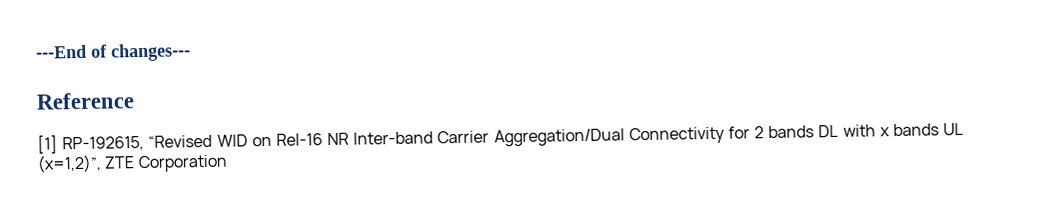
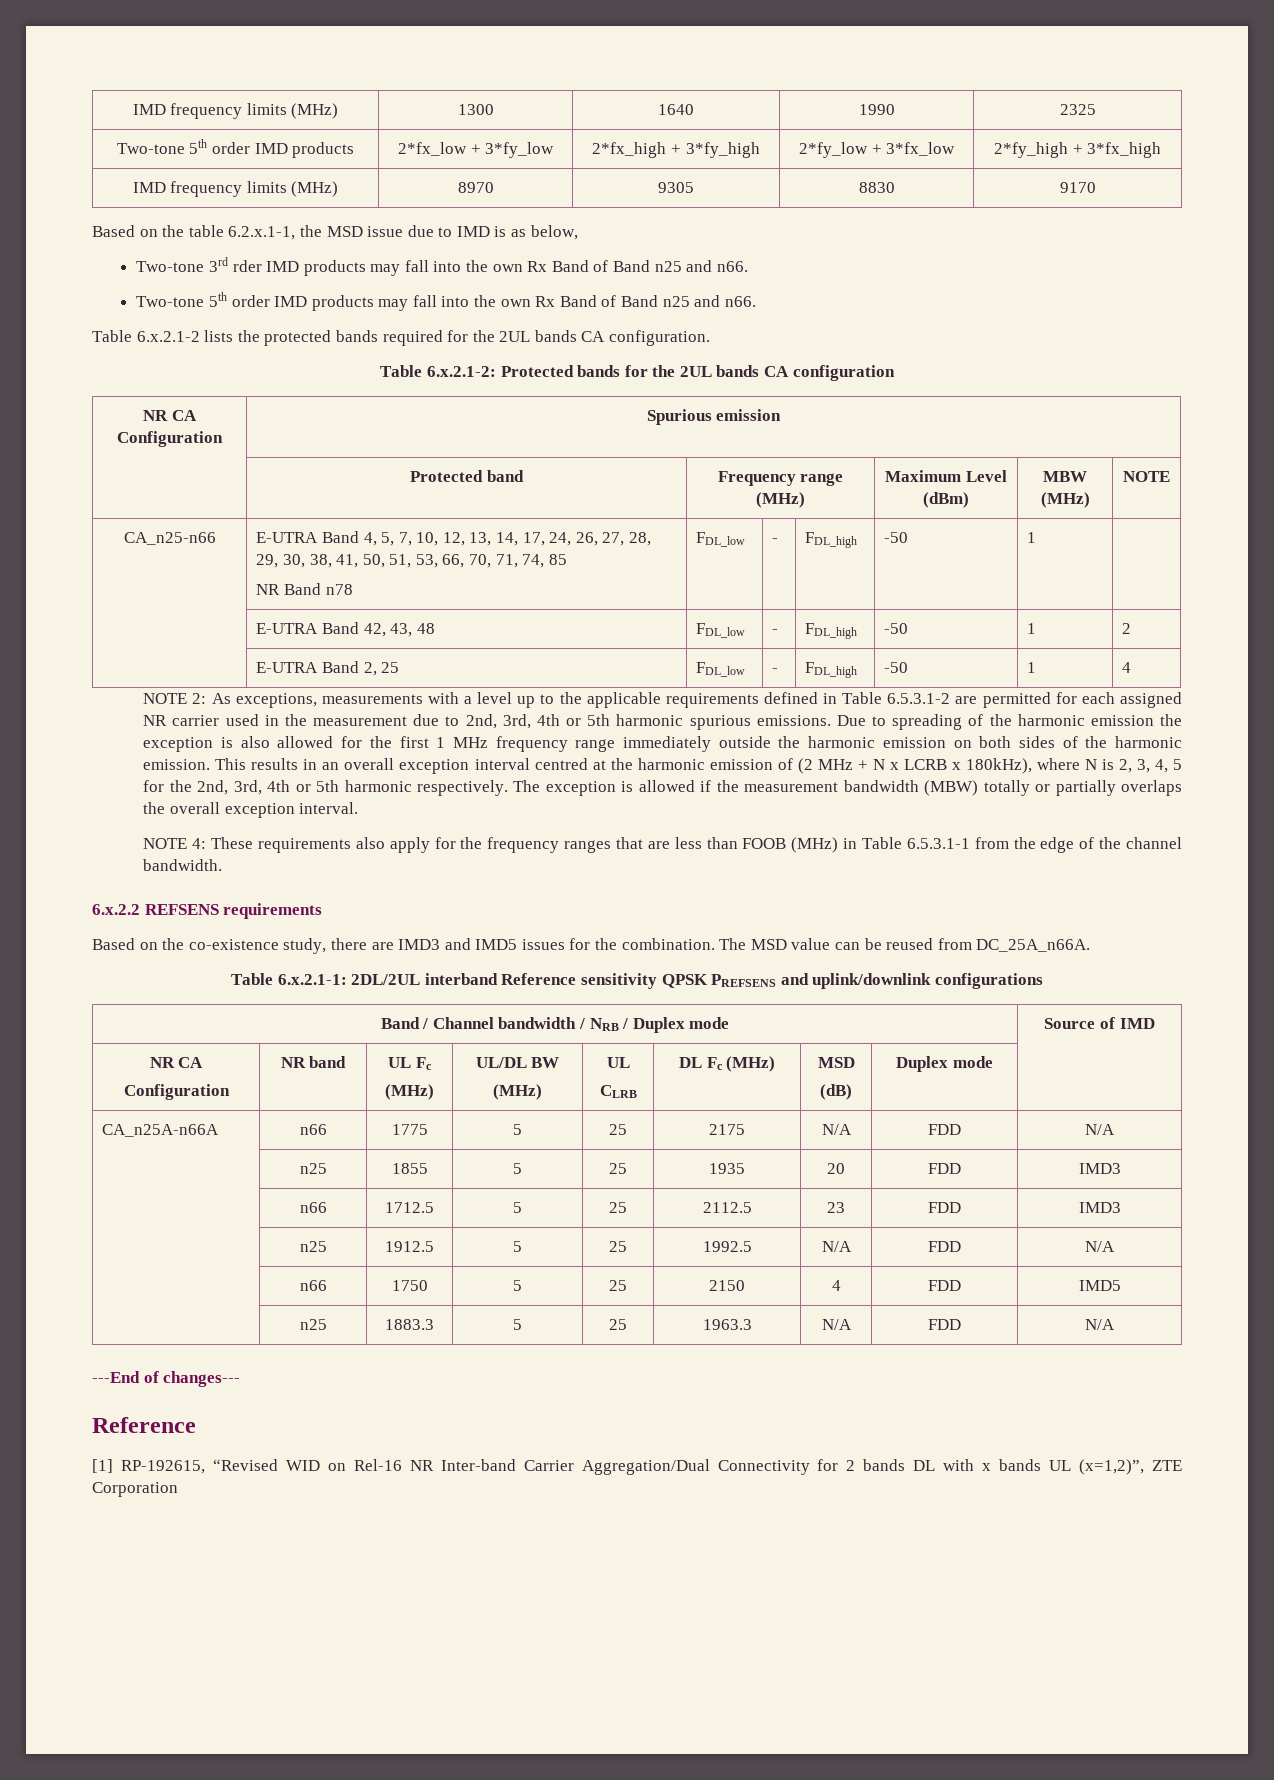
+ IMD frequency limits (MHz) | 1300 | 1640 | 1990 | 2325
+ Two-tone 5th order IMD products | 2*fx_low + 3*fy_low | 2*fx_high + 3*fy_high | 2*fy_low + 3*fx_low | 2*fy_high + 3*fx_high
+ IMD frequency limits (MHz) | 8970 | 9305 | 8830 | 9170
+ Based on the table 6.2.x.1-1, the MSD issue due to IMD is as below,
+ Two-tone 3rd rder IMD products may fall into the own Rx Band of Band n25 and n66.
+ Two-tone 5th order IMD products may fall into the own Rx Band of Band n25 and n66.
+ Table 6.x.2.1-2 lists the protected bands required for the 2UL bands CA configuration.
+ Table 6.x.2.1-2: Protected bands for the 2UL bands CA configuration
+ NR CA Configuration | Spurious emission
+ | Protected band | Frequency range (MHz) | Maximum Level (dBm) | MBW (MHz) | NOTE
+ CA_n25-n66 | E-UTRA Band 4, 5, 7, 10, 12, 13, 14, 17, 24, 26, 27, 28, 29, 30, 38, 41, 50, 51, 53, 66, 70, 71, 74, 85
+ NR Band n78 | FDL_low | - | FDL_high | -50 | 1 |
+ | E-UTRA Band 42, 43, 48 | FDL_low | - | FDL_high | -50 | 1 | 2
+ | E-UTRA Band 2, 25 | FDL_low | - | FDL_high | -50 | 1 | 4
+ NOTE 2: As exceptions, measurements with a level up to the applicable requirements defined in Table 6.5.3.1-2 are permitted for each assigned NR carrier used in the measurement due to 2nd, 3rd, 4th or 5th harmonic spurious emissions. Due to spreading of the harmonic emission the exception is also allowed for the first 1 MHz frequency range immediately outside the harmonic emission on both sides of the harmonic emission. This results in an overall exception interval centred at the harmonic emission of (2 MHz + N x LCRB x 180kHz), where N is 2, 3, 4, 5 for the 2nd, 3rd, 4th or 5th harmonic respectively. The exception is allowed if the measurement bandwidth (MBW) totally or partially overlaps the overall exception interval.
+ NOTE 4: These requirements also apply for the frequency ranges that are less than FOOB (MHz) in Table 6.5.3.1-1 from the edge of the channel bandwidth.
+ 6.x.2.2 REFSENS requirements
+ Based on the co-existence study, there are IMD3 and IMD5 issues for the combination. The MSD value can be reused from DC_25A_n66A.
+ Table 6.x.2.1-1: 2DL/2UL interband Reference sensitivity QPSK PREFSENS and uplink/downlink configurations
+ Band / Channel bandwidth / NRB / Duplex mode | Source of IMD
+ NR CA
+ Configuration | NR band | UL Fc
+ (MHz) | UL/DL BW
+ (MHz) | UL
+ CLRB | DL Fc (MHz) | MSD
+ (dB) | Duplex mode |
+ CA_n25A-n66A | n66 | 1775 | 5 | 25 | 2175 | N/A | FDD | N/A
+ | n25 | 1855 | 5 | 25 | 1935 | 20 | FDD | IMD3
+ | n66 | 1712.5 | 5 | 25 | 2112.5 | 23 | FDD | IMD3
+ | n25 | 1912.5 | 5 | 25 | 1992.5 | N/A | FDD | N/A
+ | n66 | 1750 | 5 | 25 | 2150 | 4 | FDD | IMD5
+ | n25 | 1883.3 | 5 | 25 | 1963.3 | N/A | FDD | N/A

